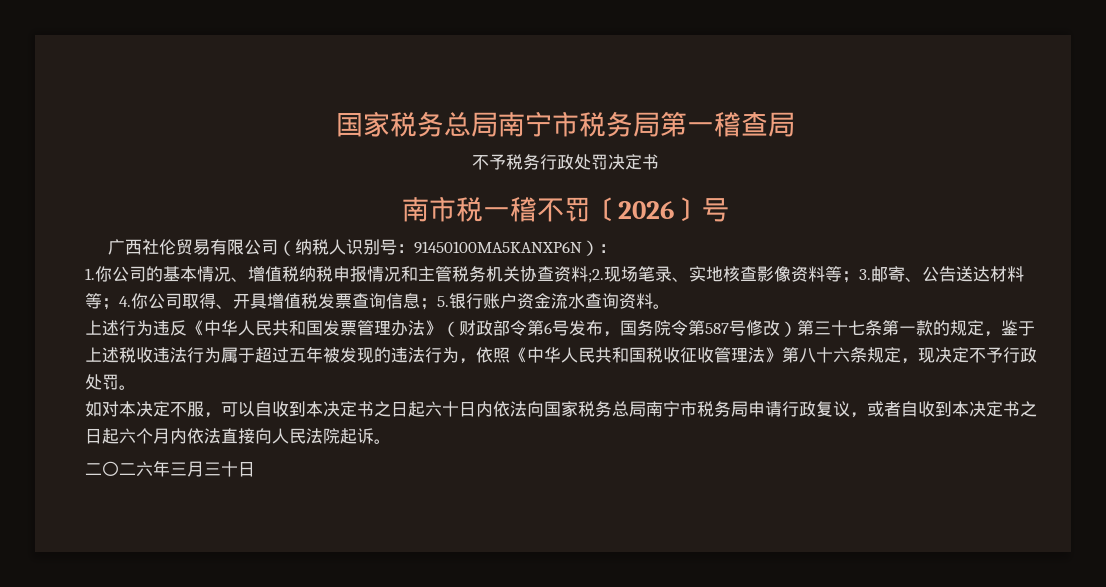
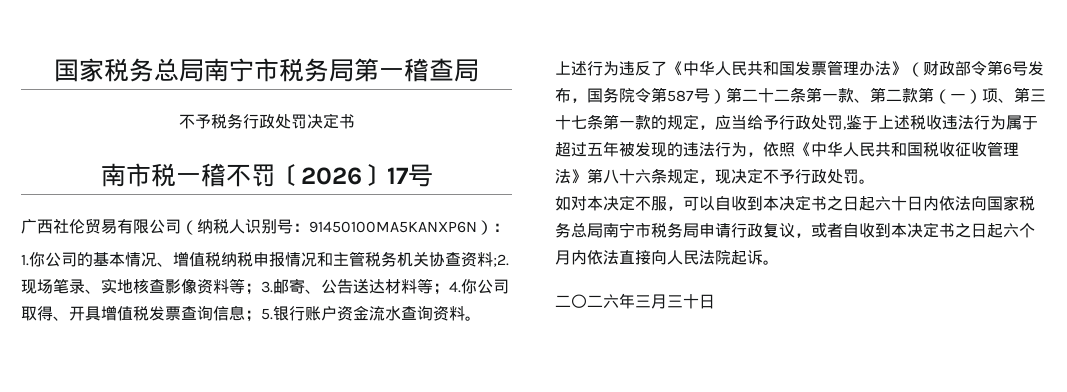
- 南市税一稽不罚〔2026〕号
+ 南市税一稽不罚〔2026〕17号
- 上述行为违反《中华人民共和国发票管理办法》（财政部令第6号发布，国务院令第587号修改）第三十七条第一款的规定，鉴于上述税收违法行为属于超过五年被发现的违法行为，依照《中华人民共和国税收征收管理法》第八十六条规定，现决定不予行政处罚。
+ 上述行为违反了《中华人民共和国发票管理办法》（财政部令第6号发布，国务院令第587号）第二十二条第一款、第二款第（一）项、第三十七条第一款的规定，应当给予行政处罚,鉴于上述税收违法行为属于超过五年被发现的违法行为，依照《中华人民共和国税收征收管理法》第八十六条规定，现决定不予行政处罚。

